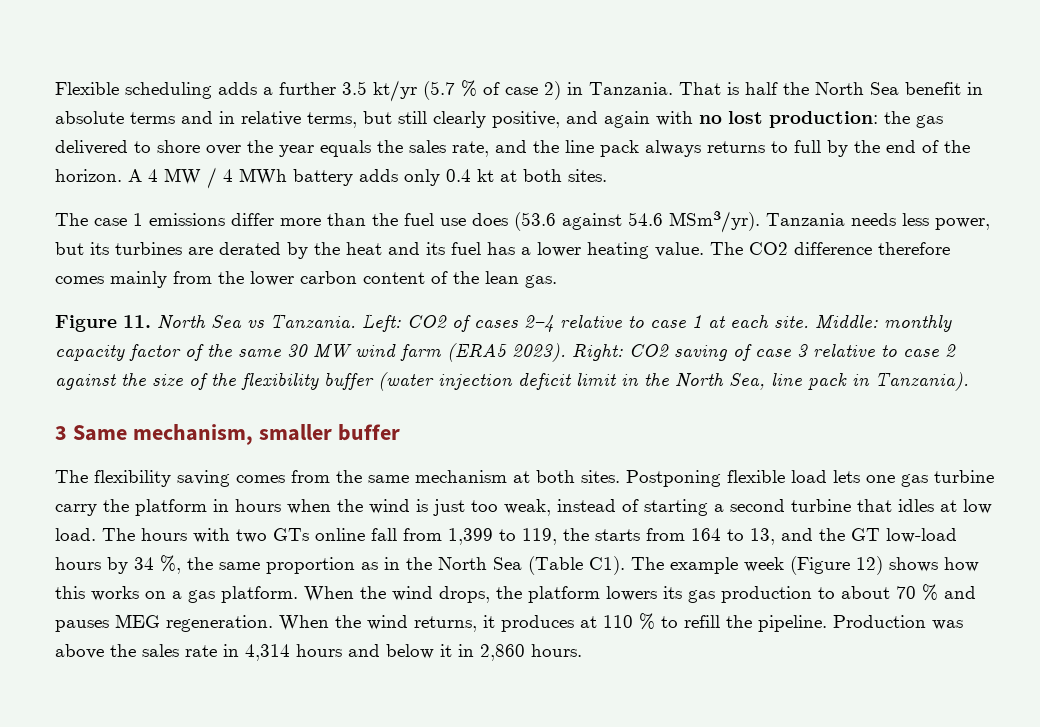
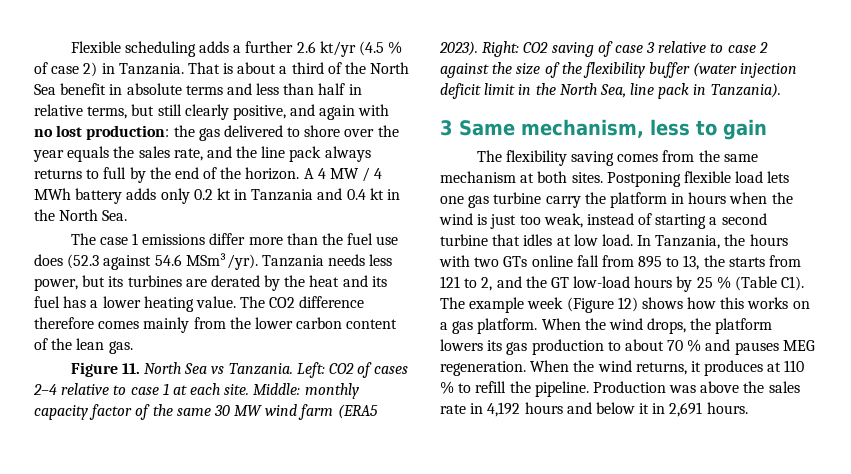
- Flexible scheduling adds a further 3.5 kt/yr (5.7 % of case 2) in Tanzania.
+ Flexible scheduling adds a further 2.6 kt/yr (4.5 % of case 2) in Tanzania.
- That is half the North Sea benefit in absolute terms and in relative terms, but still clearly positive, and again with no lost production: the gas delivered to shore over the year equals the sales rate, and the line pack always returns to full by the end of the horizon.
+ That is about a third of the North Sea benefit in absolute terms and less than half in relative terms, but still clearly positive, and again with no lost production: the gas delivered to shore over the year equals the sales rate, and the line pack always returns to full by the end of the horizon.
- A 4 MW / 4 MWh battery adds only 0.4 kt at both sites.
+ A 4 MW / 4 MWh battery adds only 0.2 kt in Tanzania and 0.4 kt in the North Sea.
- The case 1 emissions differ more than the fuel use does (53.6 against 54.6 MSm³/yr).
+ The case 1 emissions differ more than the fuel use does (52.3 against 54.6 MSm³/yr).
- 3 Same mechanism, smaller buffer
+ 3 Same mechanism, less to gain
- The hours with two GTs online fall from 1,399 to 119, the starts from 164 to 13, and the GT low-load hours by 34 %, the same proportion as in the North Sea (Table C1). The example week (Figure 12) shows how this works on a gas platform.
+ In Tanzania, the hours with two GTs online fall from 895 to 13, the starts from 121 to 2, and the GT low-load hours by 25 % (Table C1). The example week (Figure 12) shows how this works on a gas platform.
- Production was above the sales rate in 4,314 hours and below it in 2,860 hours.
+ Production was above the sales rate in 4,192 hours and below it in 2,691 hours.

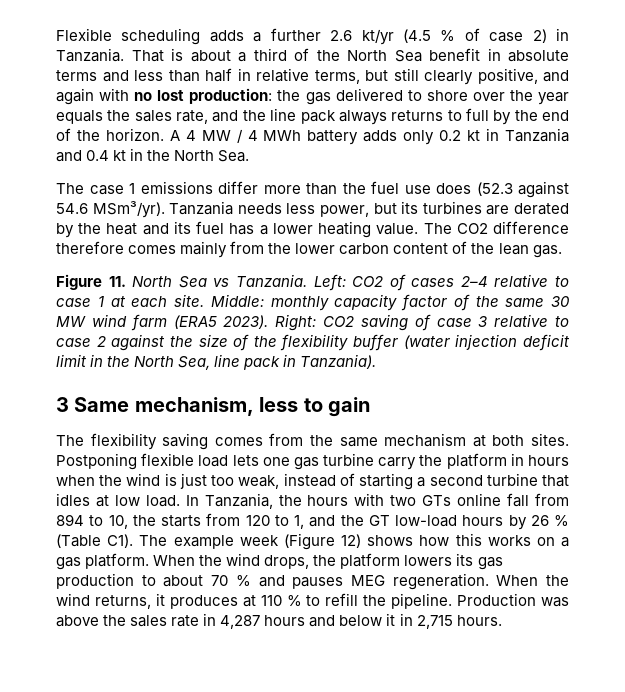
- In Tanzania, the hours with two GTs online fall from 895 to 13, the starts from 121 to 2, and the GT low-load hours by 25 % (Table C1). The example week (Figure 12) shows how this works on a gas platform.
+ In Tanzania, the hours with two GTs online fall from 894 to 10, the starts from 120 to 1, and the GT low-load hours by 26 % (Table C1). The example week (Figure 12) shows how this works on a gas platform.
- Production was above the sales rate in 4,192 hours and below it in 2,691 hours.
+ Production was above the sales rate in 4,287 hours and below it in 2,715 hours.

